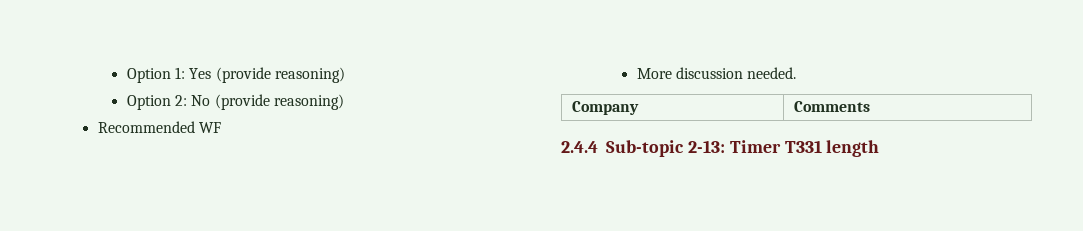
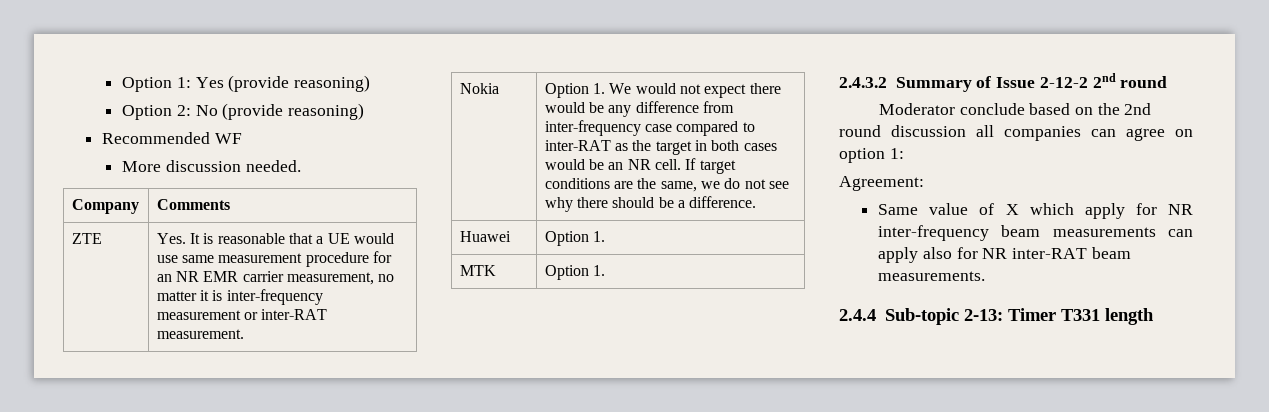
+ ZTE | Yes. It is reasonable that a UE would use same measurement procedure for an NR EMR carrier measurement, no matter it is inter-frequency measurement or inter-RAT measurement.
+ Nokia | Option 1. We would not expect there would be any difference from inter-frequency case compared to inter-RAT as the target in both cases would be an NR cell. If target conditions are the same, we do not see why there should be a difference.
+ Huawei | Option 1.
+ MTK | Option 1.
+ 2.4.3.2 Summary of Issue 2-12-2 2nd round
+ Moderator conclude based on the 2nd round discussion all companies can agree on option 1:
+ Agreement:
+ Same value of X which apply for NR inter-frequency beam measurements can apply also for NR inter-RAT beam measurements.

